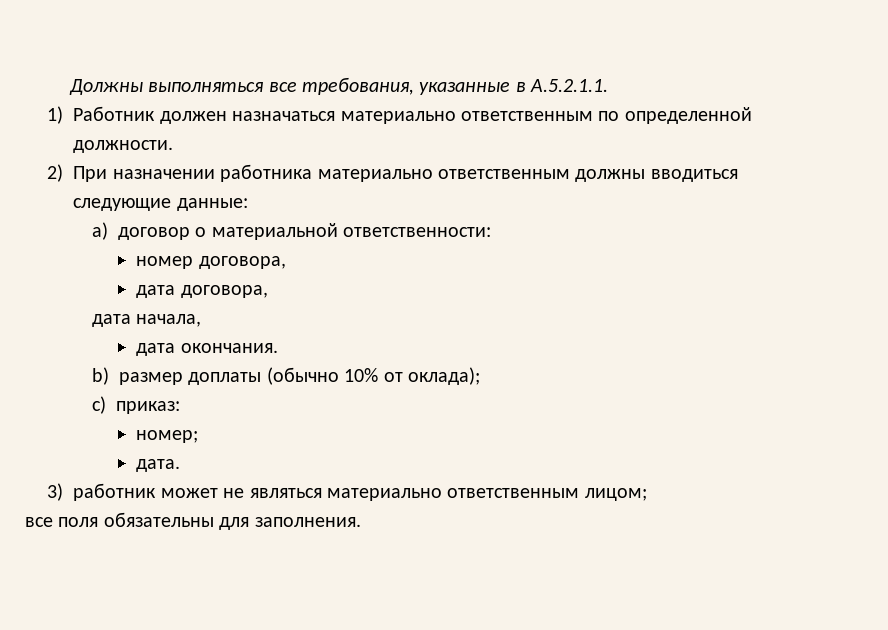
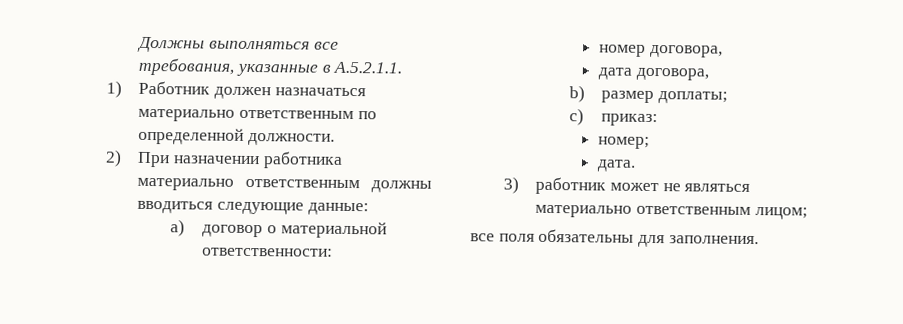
- дата начала,
- дата окончания.
- b) размер доплаты (обычно 10% от оклада);
+ b) размер доплаты;

